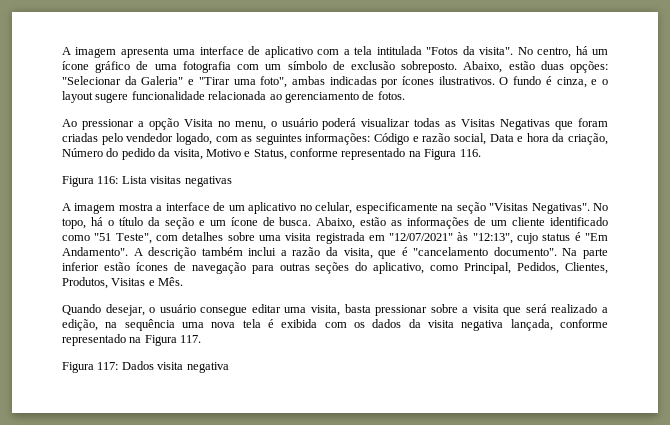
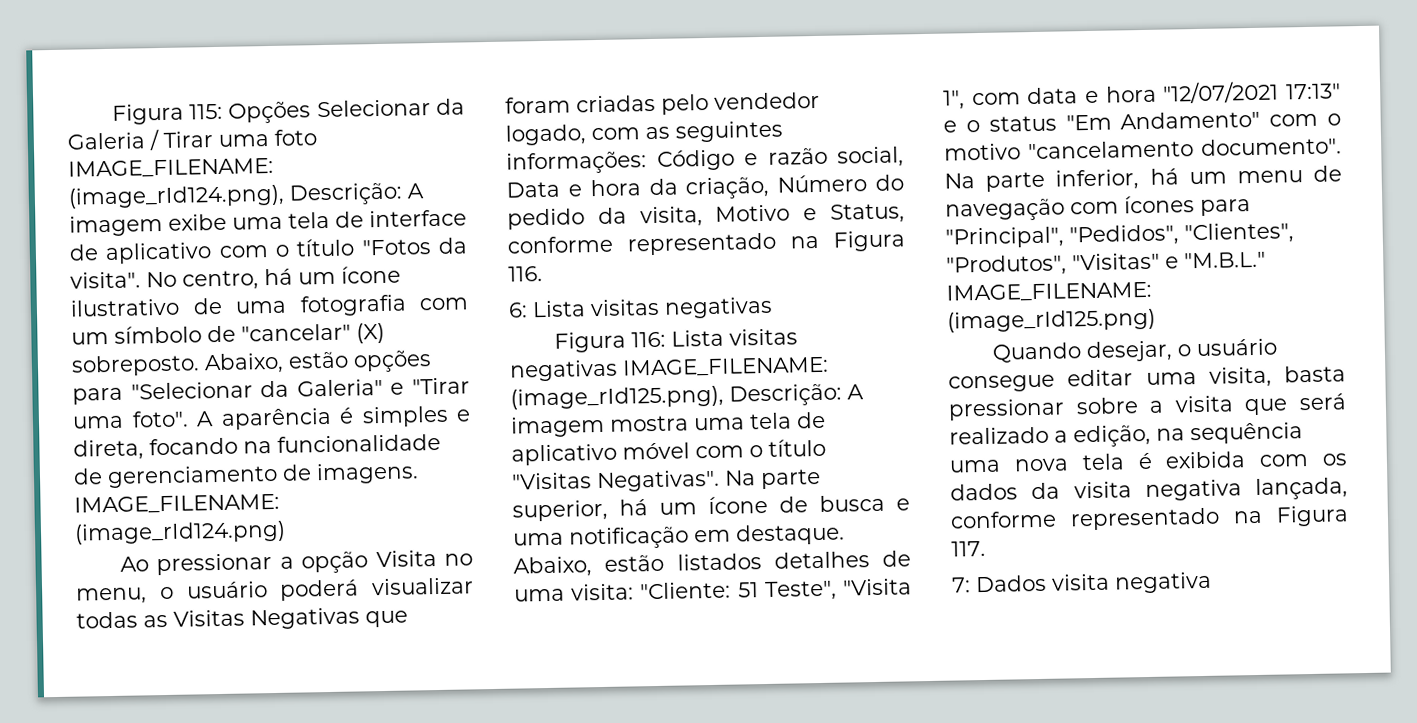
- A imagem apresenta uma interface de aplicativo com a tela intitulada "Fotos da visita".
+ Figura 115: Opções Selecionar da Galeria / Tirar uma foto IMAGE_FILENAME: (image_rId124.png), Descrição: A imagem exibe uma tela de interface de aplicativo com o título "Fotos da visita".
- No centro, há um ícone gráfico de uma fotografia com um símbolo de exclusão sobreposto.
+ No centro, há um ícone ilustrativo de uma fotografia com um símbolo de "cancelar" (X) sobreposto.
- Abaixo, estão duas opções: "Selecionar da Galeria" e "Tirar uma foto", ambas indicadas por ícones ilustrativos. O fundo é cinza, e o layout sugere funcionalidade relacionada ao gerenciamento de fotos.
+ Abaixo, estão opções para "Selecionar da Galeria" e "Tirar uma foto". A aparência é simples e direta, focando na funcionalidade de gerenciamento de imagens. IMAGE_FILENAME: (image_rId124.png)
+ 6: Lista visitas negativas
- Figura 116: Lista visitas negativas
- A imagem mostra a interface de um aplicativo no celular, especificamente na seção "Visitas Negativas". No topo, há o título da seção e um ícone de busca. Abaixo, estão as informações de um cliente identificado como "51 Teste", com detalhes sobre uma visita registrada em "12/07/2021" às "12:13", cujo status é "Em Andamento". A descrição também inclui a razão da visita, que é "cancelamento documento". Na parte inferior estão ícones de navegação para outras seções do aplicativo, como Principal, Pedidos, Clientes, Produtos, Visitas e Mês.
+ Figura 116: Lista visitas negativas IMAGE_FILENAME: (image_rId125.png), Descrição: A imagem mostra uma tela de aplicativo móvel com o título "Visitas Negativas". Na parte superior, há um ícone de busca e uma notificação em destaque. Abaixo, estão listados detalhes de uma visita: "Cliente: 51 Teste", "Visita 1", com data e hora "12/07/2021 17:13" e o status "Em Andamento" com o motivo "cancelamento documento". Na parte inferior, há um menu de navegação com ícones para "Principal", "Pedidos", "Clientes", "Produtos", "Visitas" e "M.B.L." IMAGE_FILENAME: (image_rId125.png)
- Figura 117: Dados visita negativa
+ 7: Dados visita negativa

